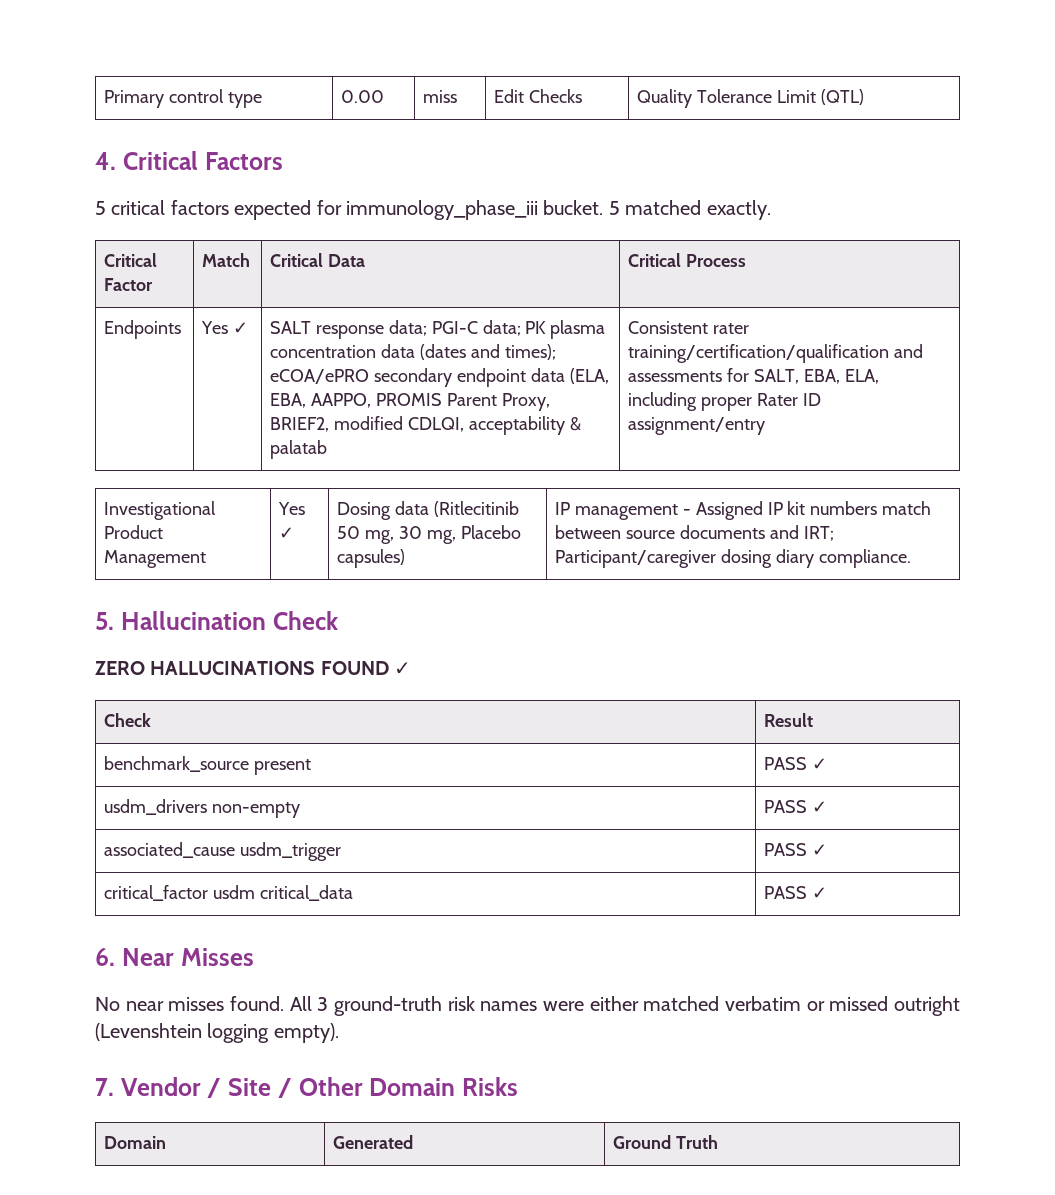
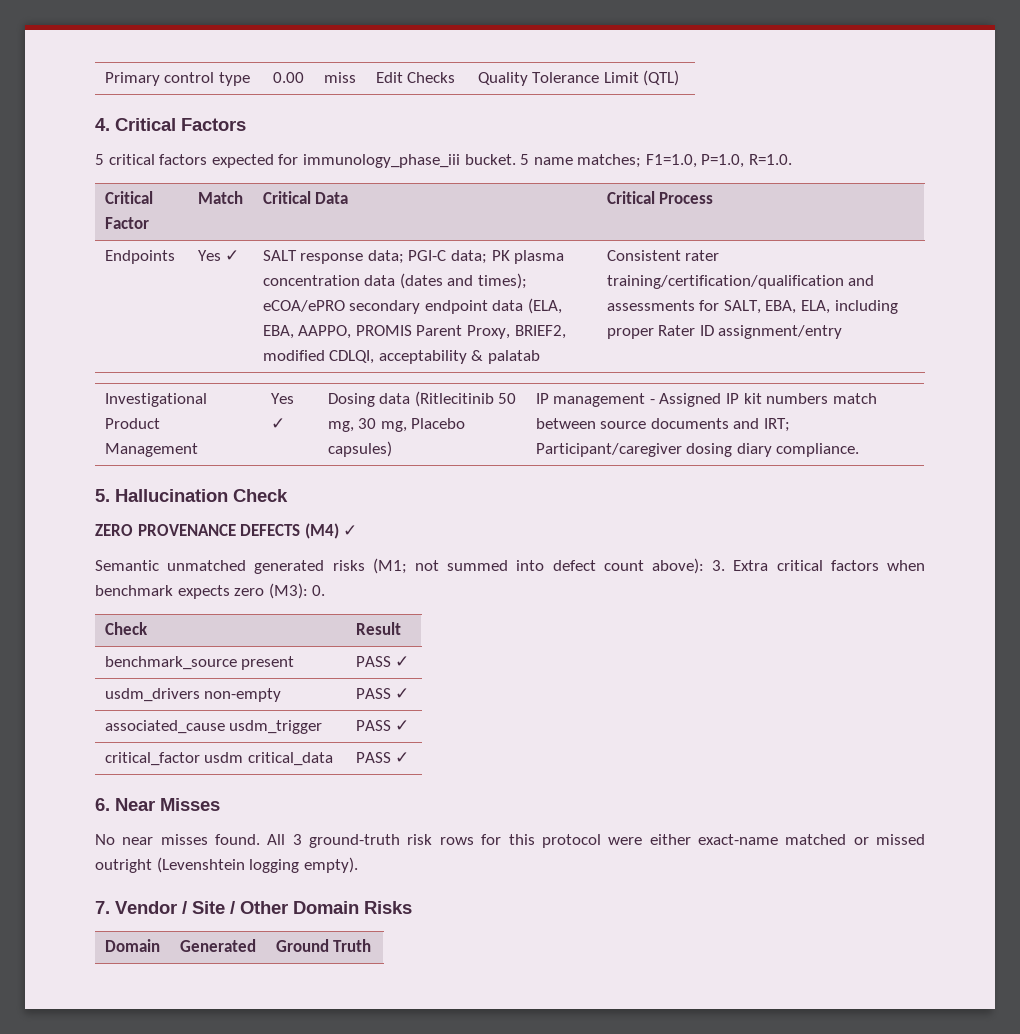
- 5 matched exactly.
+ 5 name matches; F1=1.0, P=1.0, R=1.0.
- ZERO HALLUCINATIONS FOUND ✓
+ ZERO PROVENANCE DEFECTS (M4) ✓
+ Semantic unmatched generated risks (M1; not summed into defect count above): 3. Extra critical factors when benchmark expects zero (M3): 0.
- All 3 ground-truth risk names were either matched verbatim or missed outright (Levenshtein logging empty).
+ All 3 ground-truth risk rows for this protocol were either exact-name matched or missed outright (Levenshtein logging empty).

